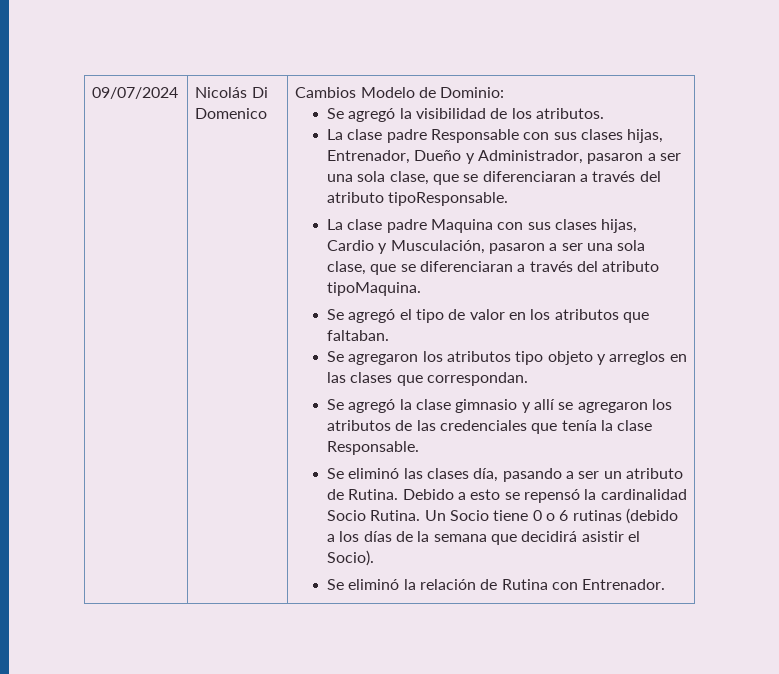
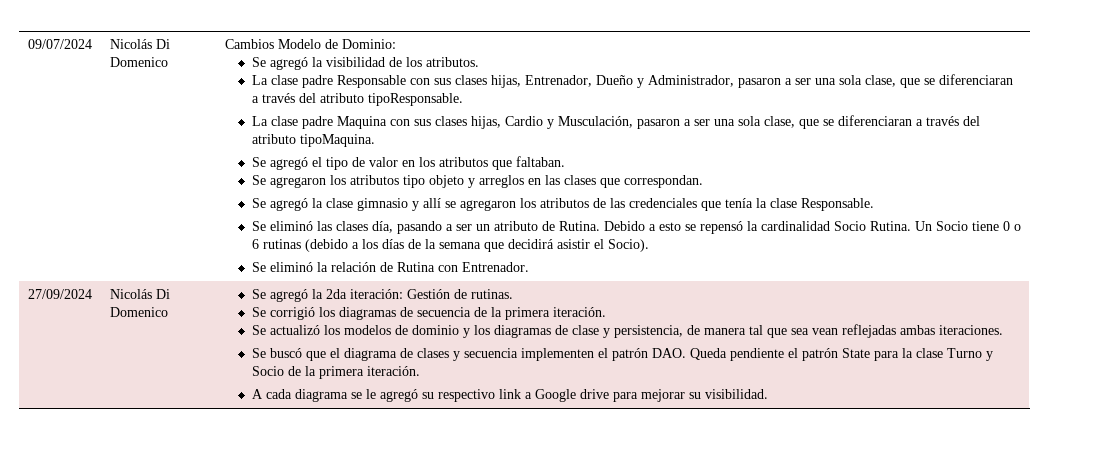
+ 27/09/2024 | Nicolás Di Domenico | Se agregó la 2da iteración: Gestión de rutinas.
+ Se corrigió los diagramas de secuencia de la primera iteración.
+ Se actualizó los modelos de dominio y los diagramas de clase y persistencia, de manera tal que sea vean reflejadas ambas iteraciones.
+ Se buscó que el diagrama de clases y secuencia implementen el patrón DAO. Queda pendiente el patrón State para la clase Turno y Socio de la primera iteración.
+ A cada diagrama se le agregó su respectivo link a Google drive para mejorar su visibilidad.

